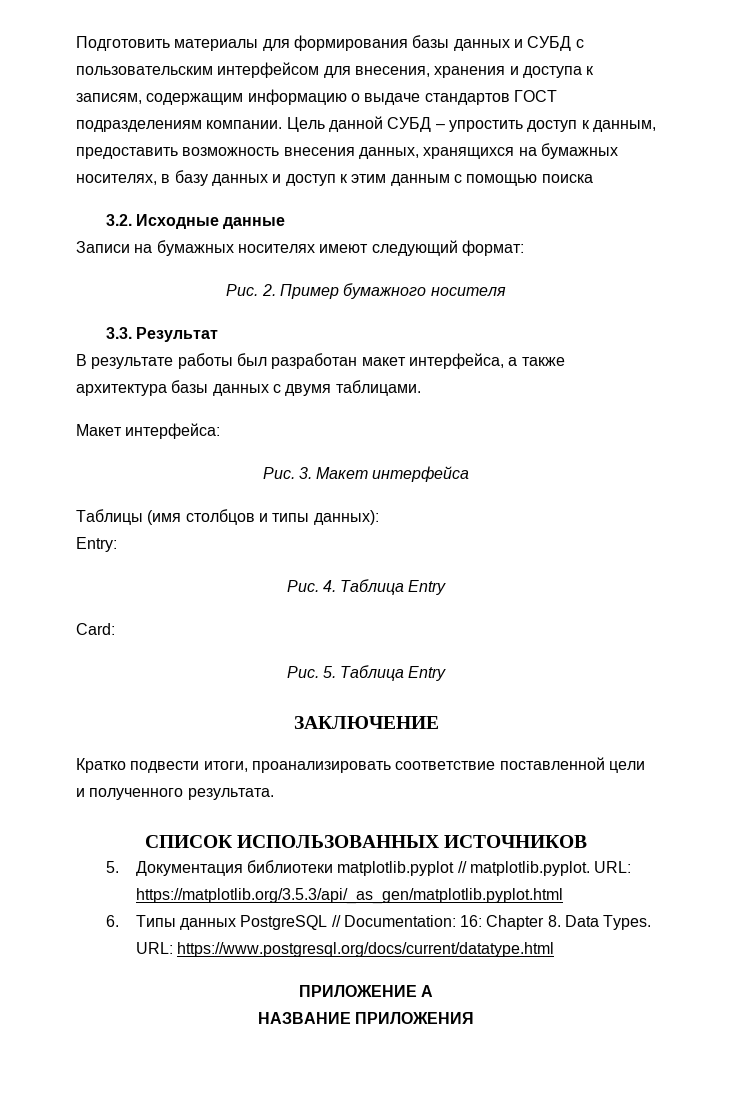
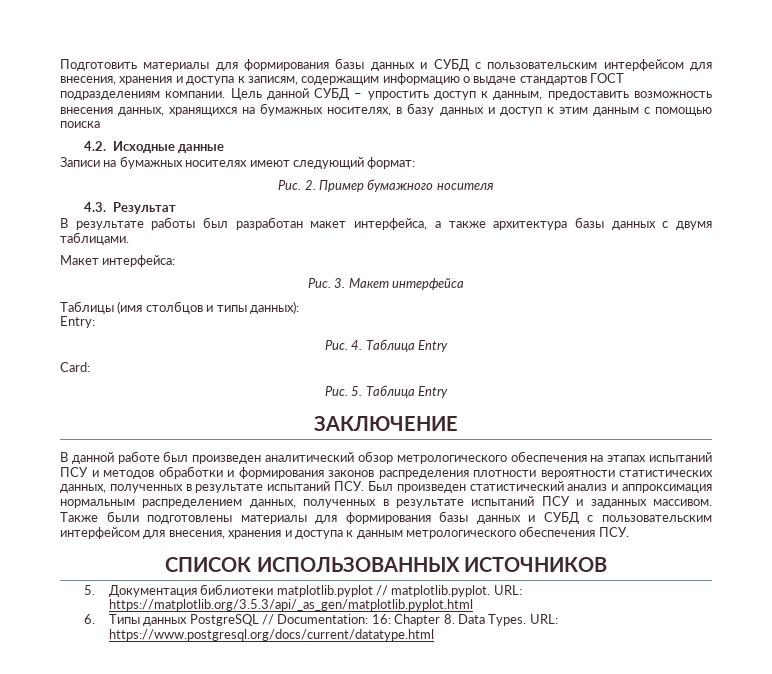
- 3.2. Исходные данные
+ 4.2. Исходные данные
- 3.3. Результат
+ 4.3. Результат
- Кратко подвести итоги, проанализировать соответствие поставленной цели и полученного результата.
+ В данной работе был произведен аналитический обзор метрологического обеспечения на этапах испытаний ПСУ и методов обработки и формирования законов распределения плотности вероятности статистических данных, полученных в результате испытаний ПСУ. Был произведен статистический анализ и аппроксимация нормальным распределением данных, полученных в результате испытаний ПСУ и заданных массивом. Также были подготовлены материалы для формирования базы данных и СУБД с пользовательским интерфейсом для внесения, хранения и доступа к данным метрологического обеспечения ПСУ.
- ПРИЛОЖЕНИЕ А
- НАЗВАНИЕ ПРИЛОЖЕНИЯ

